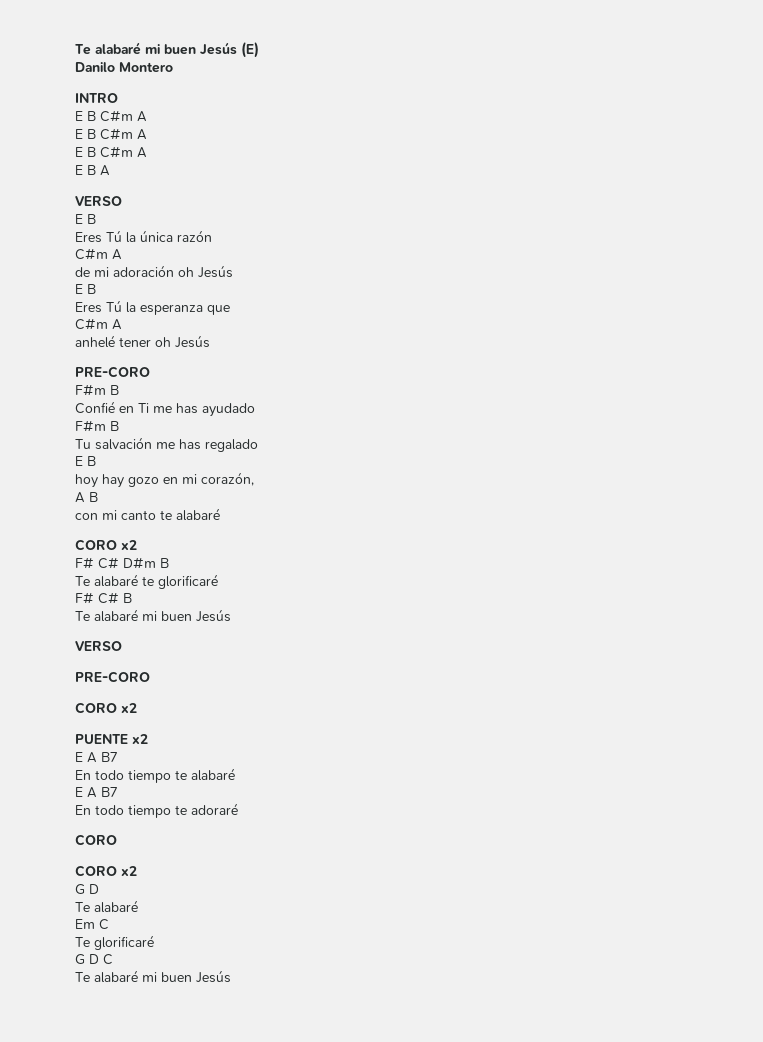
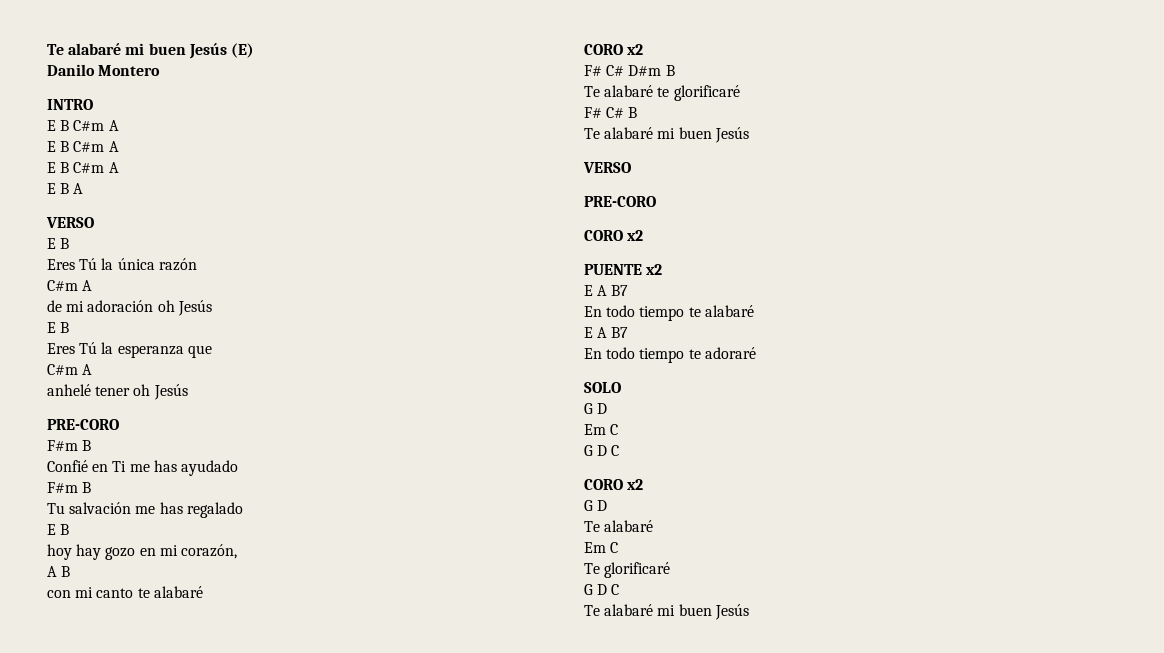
  En todo tiempo te adoraré
- CORO
+ SOLO
+ G D
+ Em C
+ G D C

